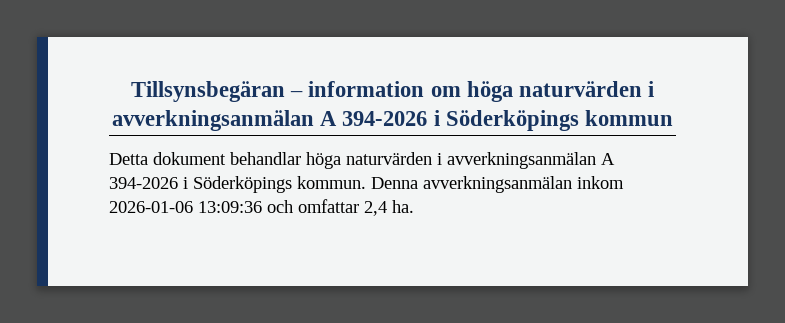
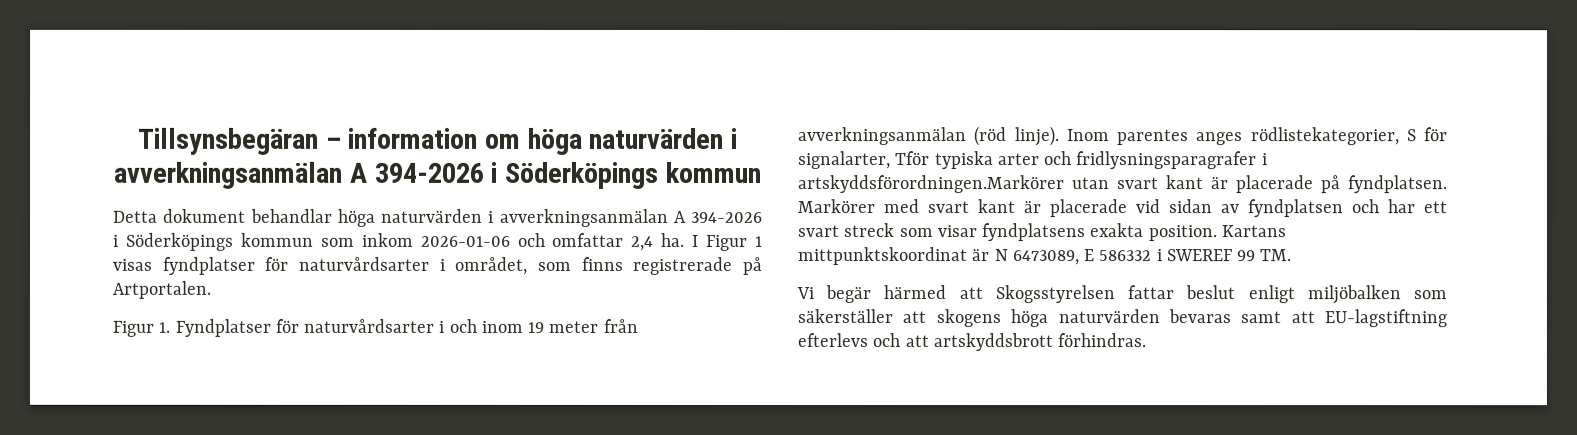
- Detta dokument behandlar höga naturvärden i avverkningsanmälan A 394-2026 i Söderköpings kommun. Denna avverkningsanmälan inkom 2026-01-06 13:09:36 och omfattar 2,4 ha.
+ Detta dokument behandlar höga naturvärden i avverkningsanmälan A 394-2026 i Söderköpings kommun som inkom 2026-01-06 och omfattar 2,4 ha.
+ I Figur 1 visas fyndplatser för naturvårdsarter i området, som finns registrerade på Artportalen.
+ Figur 1. Fyndplatser för naturvårdsarter i och inom 19 meter från avverkningsanmälan (röd linje). Inom parentes anges rödlistekategorier, S för signalarter, Tför typiska arter och fridlysningsparagrafer i artskyddsförordningen.Markörer utan svart kant är placerade på fyndplatsen. Markörer med svart kant är placerade vid sidan av fyndplatsen och har ett svart streck som visar fyndplatsens exakta position. Kartans mittpunktskoordinat är N 6473089, E 586332 i SWEREF 99 TM.
+ Vi begär härmed att Skogsstyrelsen fattar beslut enligt miljöbalken som säkerställer att skogens höga naturvärden bevaras samt att EU-lagstiftning efterlevs och att artskyddsbrott förhindras.

